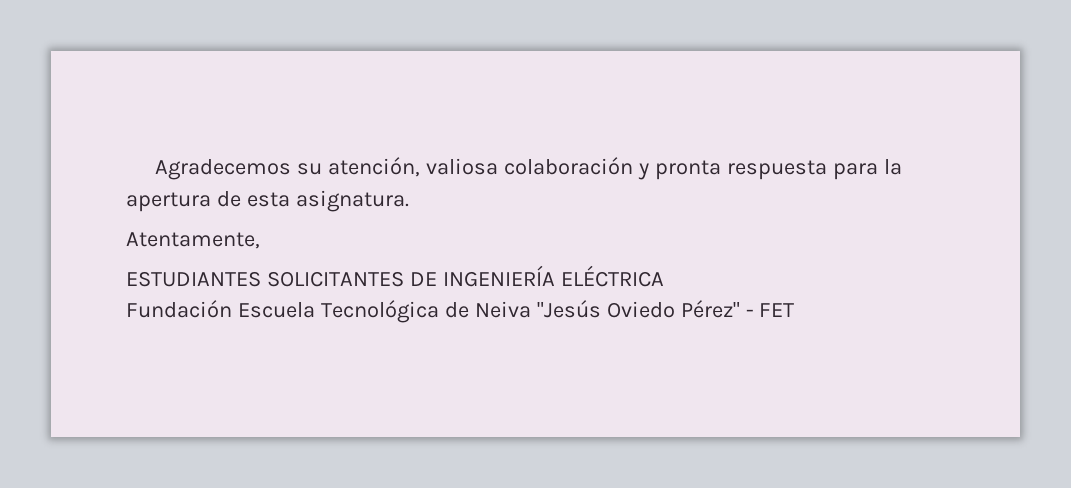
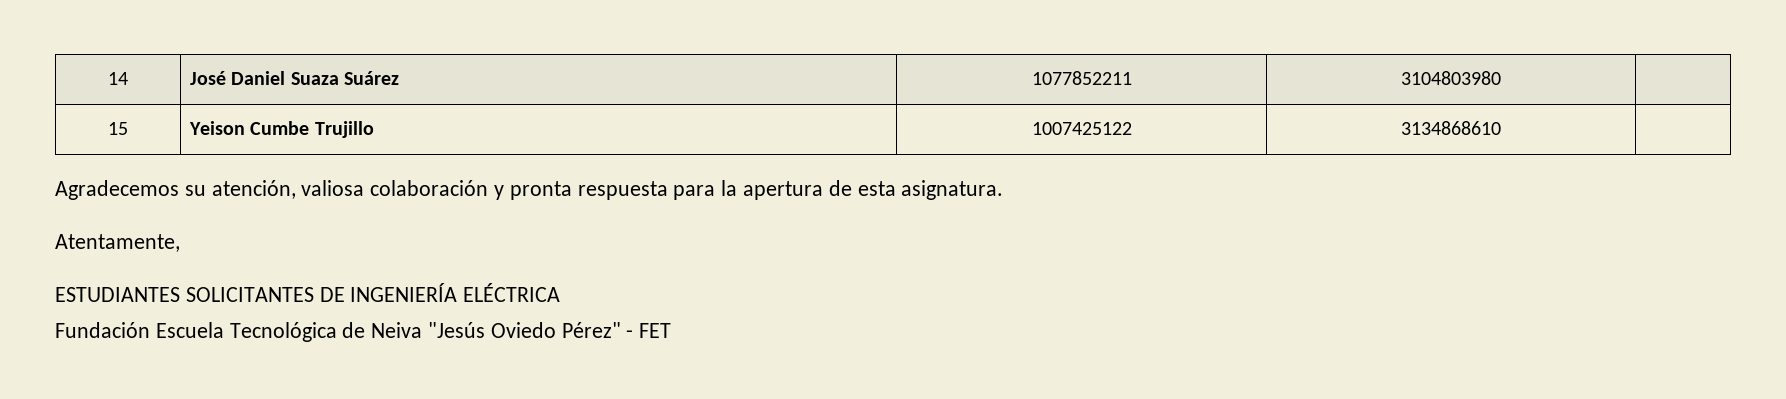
+ 14 | José Daniel Suaza Suárez | 1077852211 | 3104803980 |
+ 15 | Yeison Cumbe Trujillo | 1007425122 | 3134868610 |

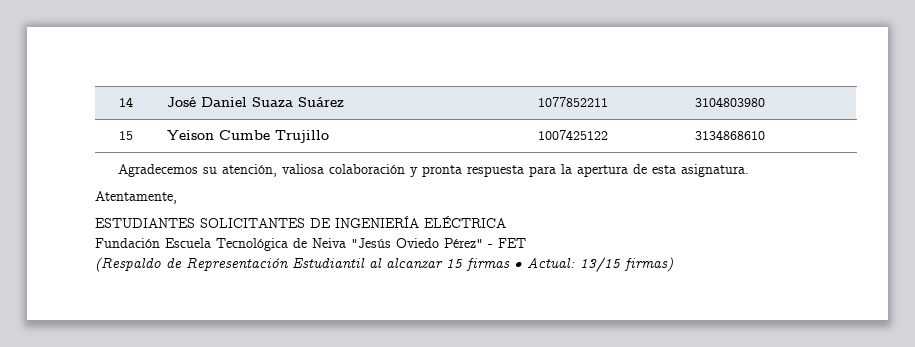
+ (Respaldo de Representación Estudiantil al alcanzar 15 firmas • Actual: 13/15 firmas)

